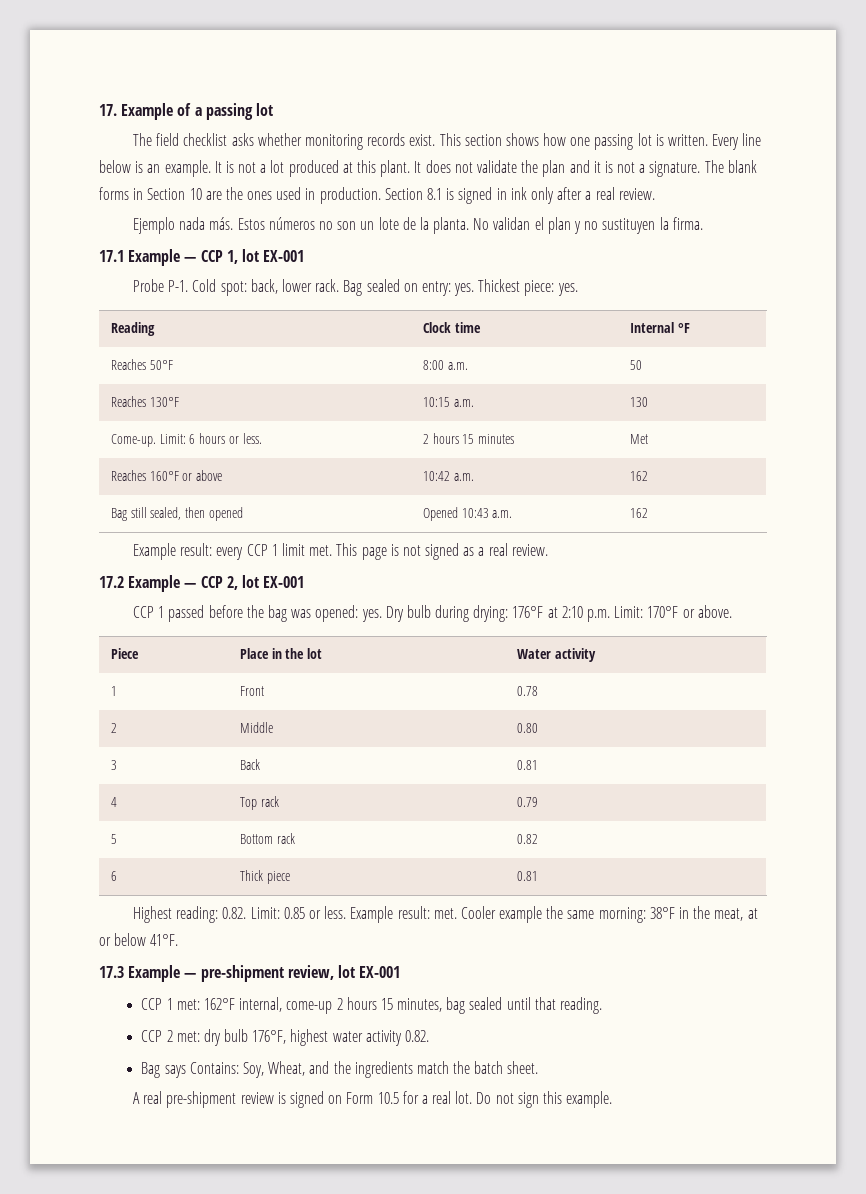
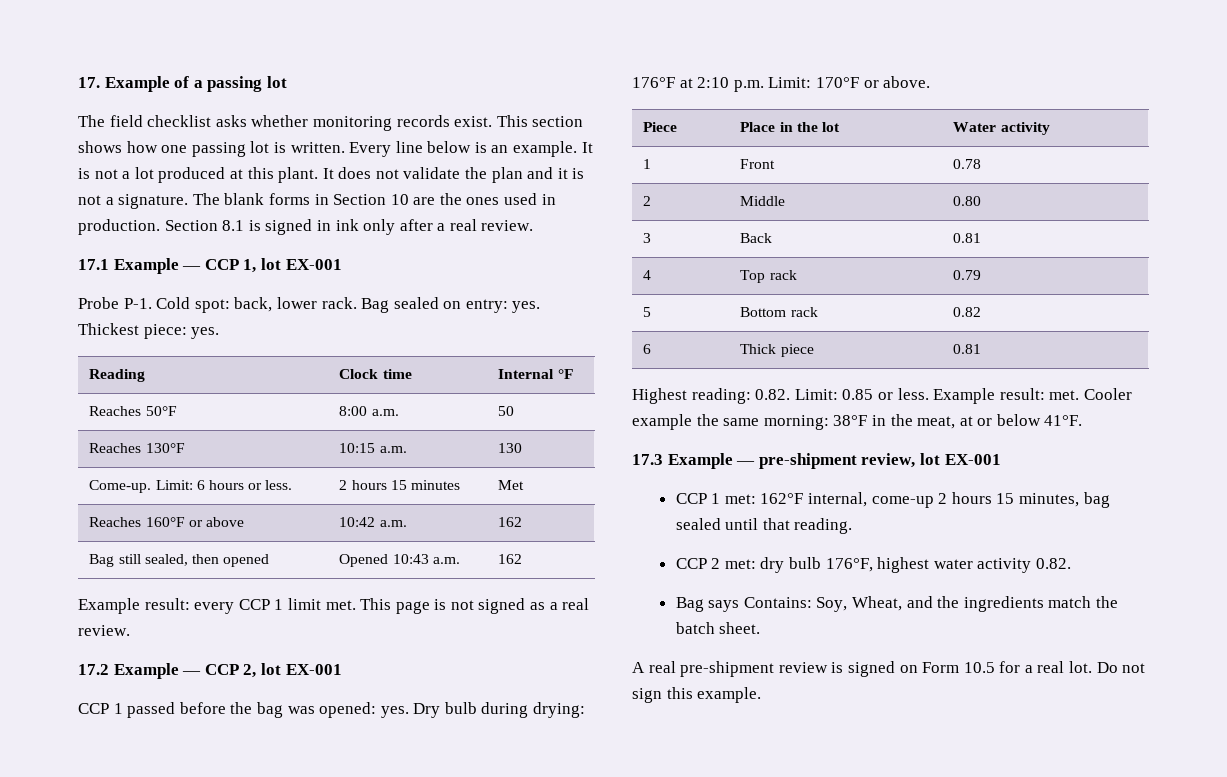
- Ejemplo nada más. Estos números no son un lote de la planta. No validan el plan y no sustituyen la firma.

